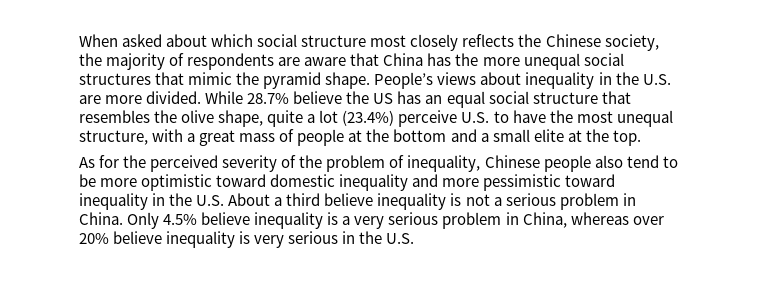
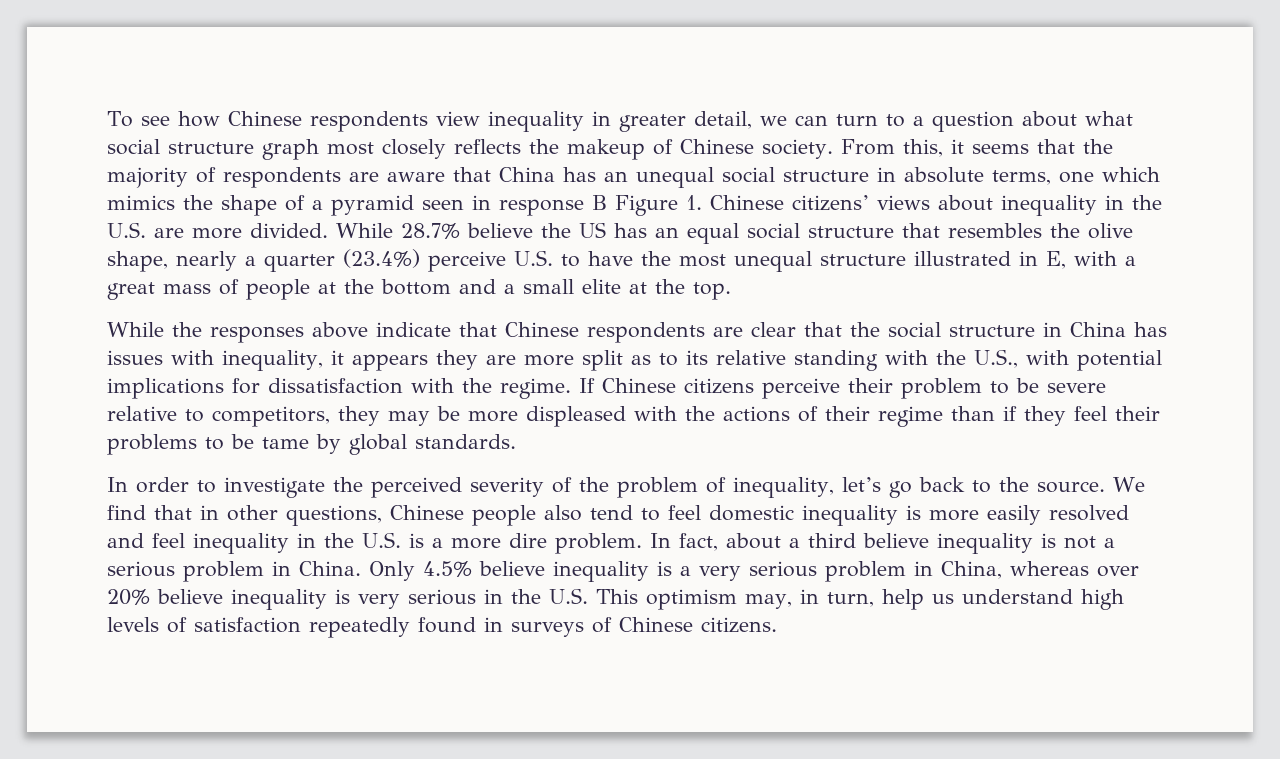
- When asked about which social structure most closely reflects the Chinese society, the majority of respondents are aware that China has the more unequal social structures that mimic the pyramid shape. People’s views about inequality in the U.S. are more divided.
+ To see how Chinese respondents view inequality in greater detail, we can turn to a question about what social structure graph most closely reflects the makeup of Chinese society. From this, it seems that the majority of respondents are aware that China has an unequal social structure in absolute terms, one which mimics the shape of a pyramid seen in response B Figure 1. Chinese citizens’ views about inequality in the U.S. are more divided.
- While 28.7% believe the US has an equal social structure that resembles the olive shape, quite a lot (23.4%) perceive U.S. to have the most unequal structure, with a great mass of people at the bottom and a small elite at the top.
+ While 28.7% believe the US has an equal social structure that resembles the olive shape, nearly a quarter (23.4%) perceive U.S. to have the most unequal structure illustrated in E, with a great mass of people at the bottom and a small elite at the top.
- As for the perceived severity of the problem of inequality, Chinese people also tend to be more optimistic toward domestic inequality and more pessimistic toward inequality in the U.S. About a third believe inequality is not a serious problem in China.
+ While the responses above indicate that Chinese respondents are clear that the social structure in China has issues with inequality, it appears they are more split as to its relative standing with the U.S., with potential implications for dissatisfaction with the regime. If Chinese citizens perceive their problem to be severe relative to competitors, they may be more displeased with the actions of their regime than if they feel their problems to be tame by global standards.
+ In order to investigate the perceived severity of the problem of inequality, let’s go back to the source. We find that in other questions, Chinese people also tend to feel domestic inequality is more easily resolved and feel inequality in the U.S. is a more dire problem. In fact, about a third believe inequality is not a serious problem in China.
- Only 4.5% believe inequality is a very serious problem in China, whereas over 20% believe inequality is very serious in the U.S.
+ Only 4.5% believe inequality is a very serious problem in China, whereas over 20% believe inequality is very serious in the U.S. This optimism may, in turn, help us understand high levels of satisfaction repeatedly found in surveys of Chinese citizens.

